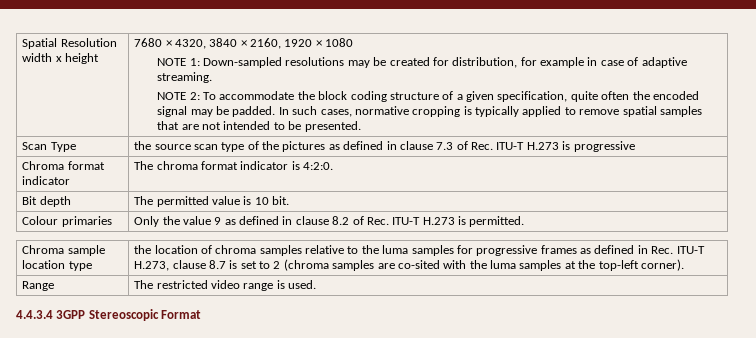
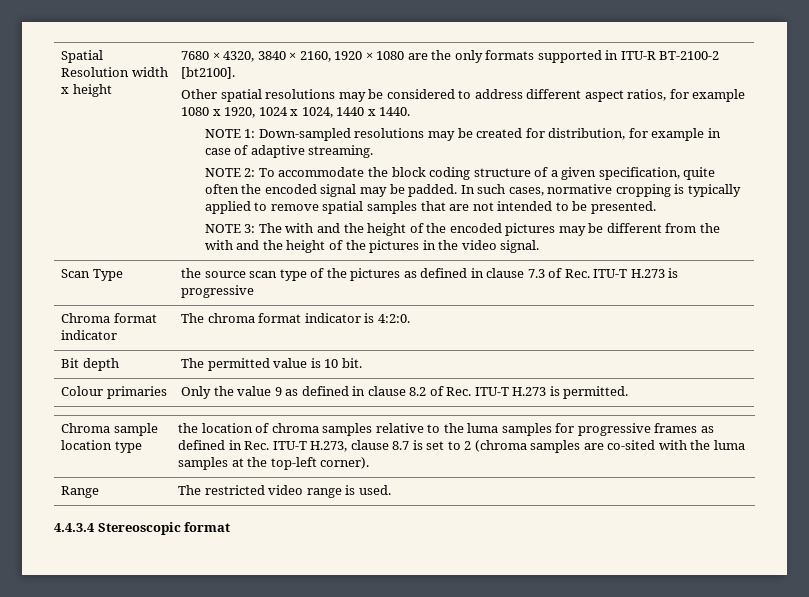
- 7680 × 4320, 3840 × 2160, 1920 × 1080
+ 7680 × 4320, 3840 × 2160, 1920 × 1080 are the only formats supported in ITU-R BT-2100-2 [bt2100].
+ Other spatial resolutions may be considered to address different aspect ratios, for example 1080 x 1920, 1024 x 1024, 1440 x 1440.
+ NOTE 3: The with and the height of the encoded pictures may be different from the with and the height of the pictures in the video signal.
- 4.4.3.4 3GPP Stereoscopic Format
+ 4.4.3.4 Stereoscopic format

